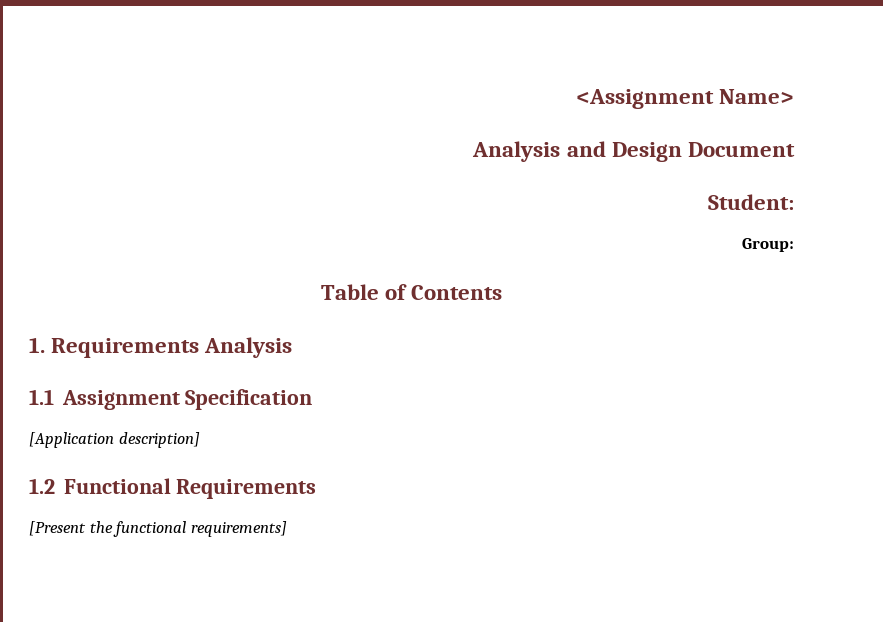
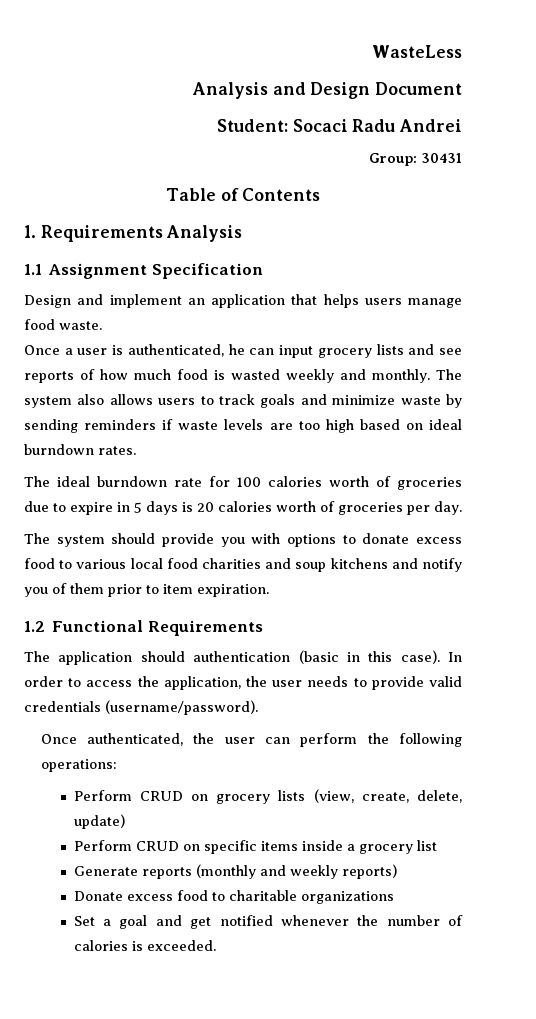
- <Assignment Name>
+ WasteLess
- Student:
+ Student: Socaci Radu Andrei
- Group:
+ Group: 30431
- [Application description]
+ Design and implement an application that helps users manage food waste.
+ Once a user is authenticated, he can input grocery lists and see reports of how much food is wasted weekly and monthly. The system also allows users to track goals and minimize waste by sending reminders if waste levels are too high based on ideal burndown rates.
+ The ideal burndown rate for 100 calories worth of groceries due to expire in 5 days is 20 calories worth of groceries per day.
+ The system should provide you with options to donate excess food to various local food charities and soup kitchens and notify you of them prior to item expiration.
  1.2 Functional Requirements
- [Present the functional requirements]
+ The application should authentication (basic in this case). In order to access the application, the user needs to provide valid credentials (username/password).
+ Once authenticated, the user can perform the following operations:
+ Perform CRUD on grocery lists (view, create, delete, update)
+ Perform CRUD on specific items inside a grocery list
+ Generate reports (monthly and weekly reports)
+ Donate excess food to charitable organizations
+ Set a goal and get notified whenever the number of calories is exceeded.

